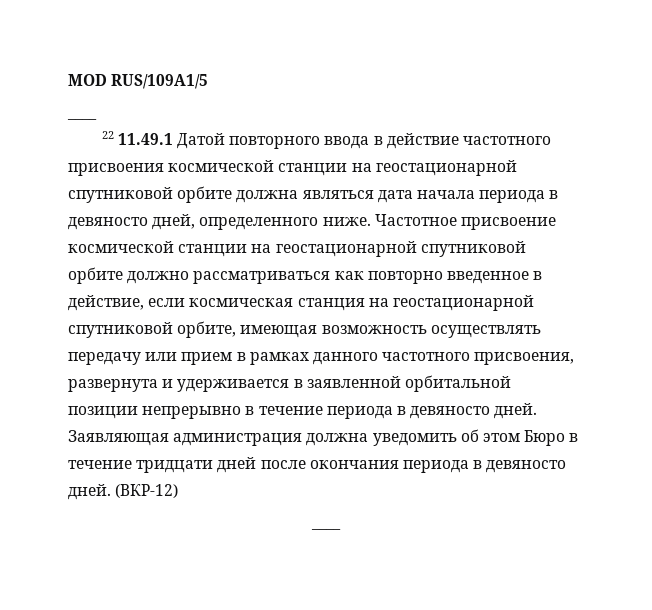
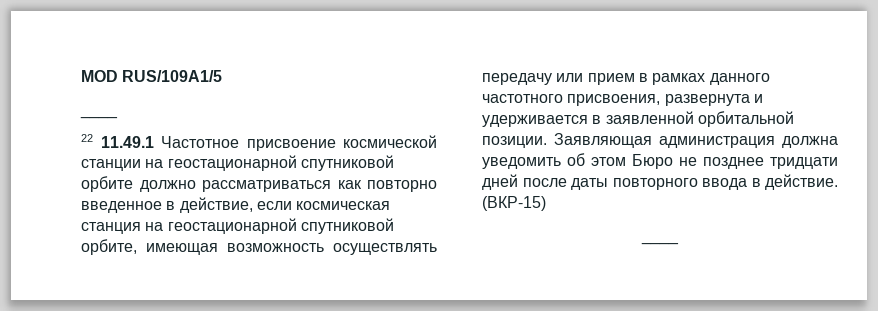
- 22 11.49.1 Датой повторного ввода в действие частотного присвоения космической станции на геостационарной спутниковой орбите должна являться дата начала периода в девяносто дней, определенного ниже. Частотное присвоение космической станции на геостационарной спутниковой орбите должно рассматриваться как повторно введенное в действие, если космическая станция на геостационарной спутниковой орбите, имеющая возможность осуществлять передачу или прием в рамках данного частотного присвоения, развернута и удерживается в заявленной орбитальной позиции непрерывно в течение периода в девяносто дней.
+ 22 11.49.1 Частотное присвоение космической станции на геостационарной спутниковой орбите должно рассматриваться как повторно введенное в действие, если космическая станция на геостационарной спутниковой орбите, имеющая возможность осуществлять передачу или прием в рамках данного частотного присвоения, развернута и удерживается в заявленной орбитальной позиции.
- Заявляющая администрация должна уведомить об этом Бюро в течение тридцати дней после окончания периода в девяносто дней. (ВКР-12)
+ Заявляющая администрация должна уведомить об этом Бюро не позднее тридцати дней после даты повторного ввода в действие. (ВКР-15)

